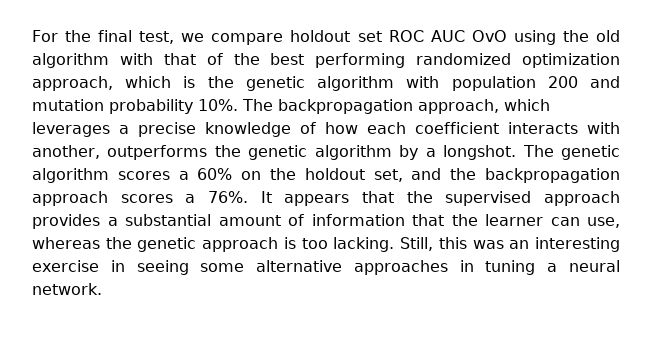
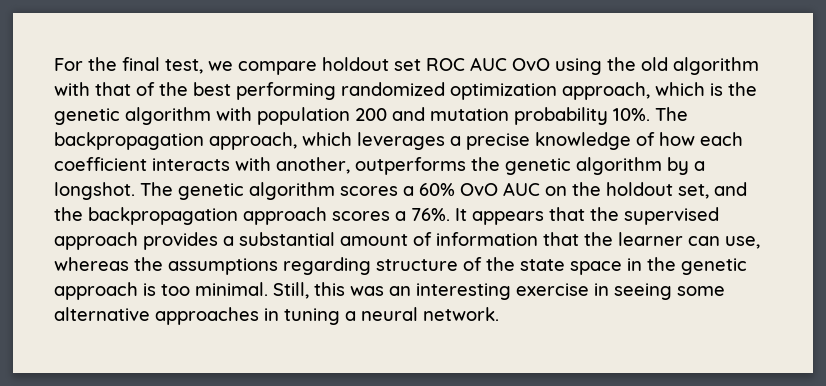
- The genetic algorithm scores a 60% on the holdout set, and the backpropagation approach scores a 76%.
+ The genetic algorithm scores a 60% OvO AUC on the holdout set, and the backpropagation approach scores a 76%.
- It appears that the supervised approach provides a substantial amount of information that the learner can use, whereas the genetic approach is too lacking.
+ It appears that the supervised approach provides a substantial amount of information that the learner can use, whereas the assumptions regarding structure of the state space in the genetic approach is too minimal.

